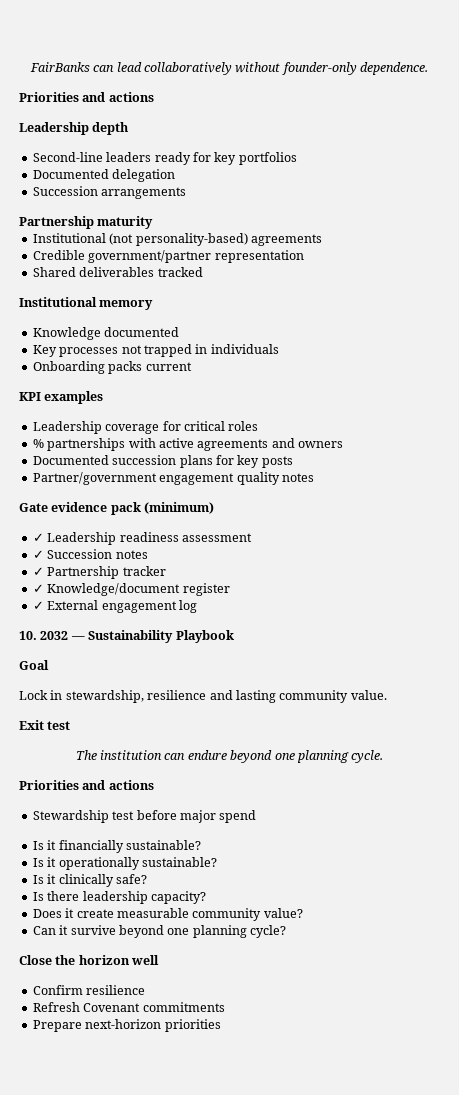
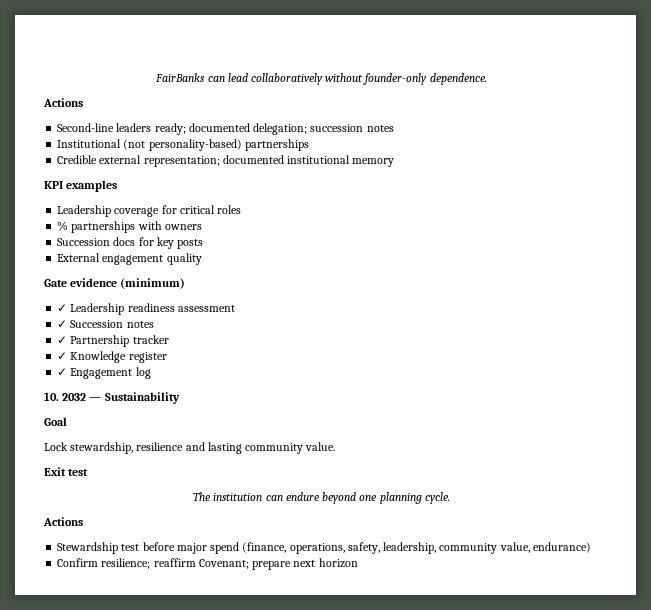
  FairBanks can lead collaboratively without founder-only dependence.
- Priorities and actions
- Leadership depth
- Second-line leaders ready for key portfolios
- Documented delegation
- Succession arrangements
- Partnership maturity
+ Actions
+ Second-line leaders ready; documented delegation; succession notes
- Institutional (not personality-based) agreements
+ Institutional (not personality-based) partnerships
- Credible government/partner representation
- Shared deliverables tracked
- Institutional memory
- Knowledge documented
- Key processes not trapped in individuals
- Onboarding packs current
+ Credible external representation; documented institutional memory
- % partnerships with active agreements and owners
- Documented succession plans for key posts
+ % partnerships with owners
+ Succession docs for key posts
- Partner/government engagement quality notes
+ External engagement quality
- Gate evidence pack (minimum)
+ Gate evidence (minimum)
- ✓ Knowledge/document register
+ ✓ Knowledge register
- ✓ External engagement log
+ ✓ Engagement log
- 10. 2032 — Sustainability Playbook
+ 10. 2032 — Sustainability
- Lock in stewardship, resilience and lasting community value.
+ Lock stewardship, resilience and lasting community value.
  The institution can endure beyond one planning cycle.
- Priorities and actions
+ Actions
- Stewardship test before major spend
- Is it financially sustainable?
- Is it operationally sustainable?
- Is it clinically safe?
- Is there leadership capacity?
- Does it create measurable community value?
- Can it survive beyond one planning cycle?
- Close the horizon well
- Confirm resilience
- Refresh Covenant commitments
- Prepare next-horizon priorities
+ Stewardship test before major spend (finance, operations, safety, leadership, community value, endurance)
+ Confirm resilience; reaffirm Covenant; prepare next horizon

